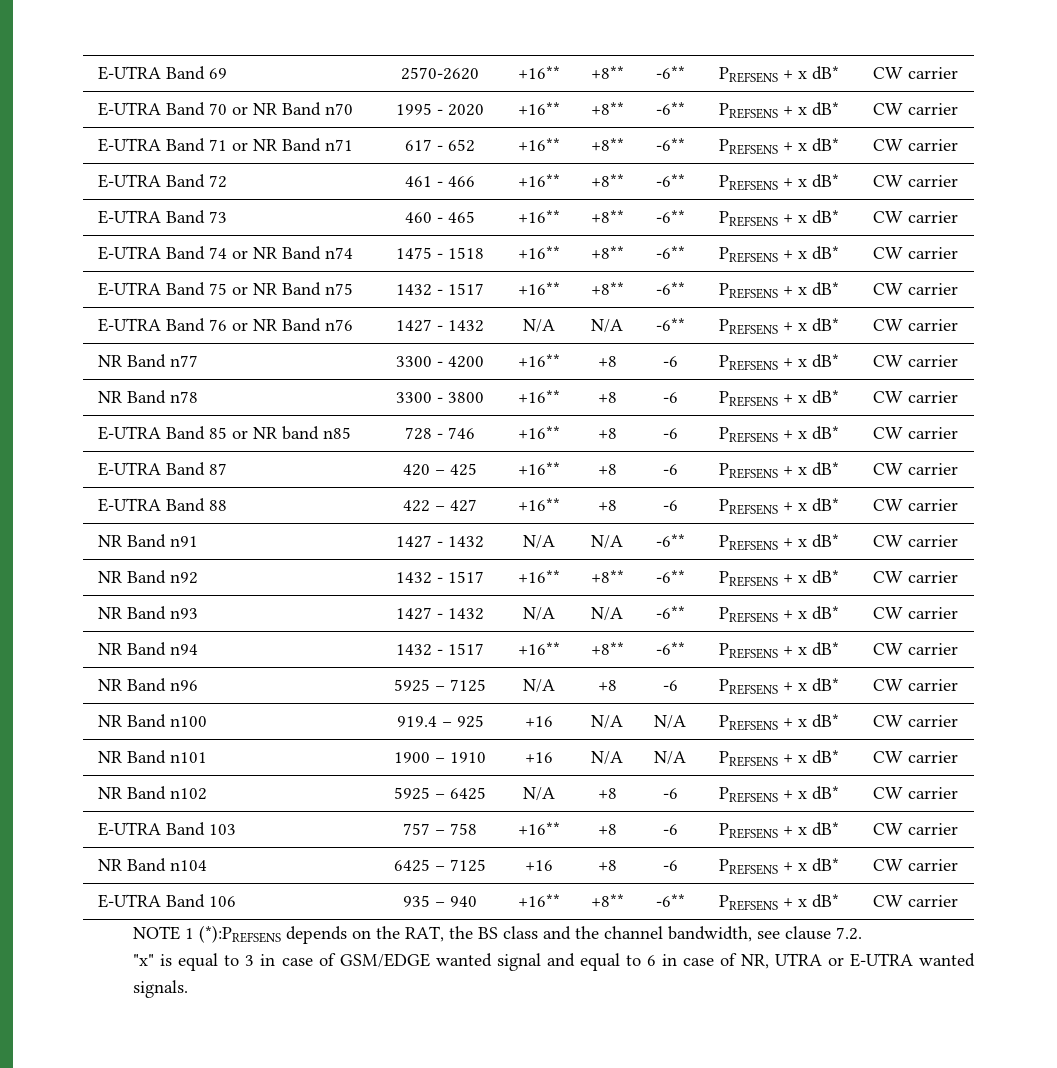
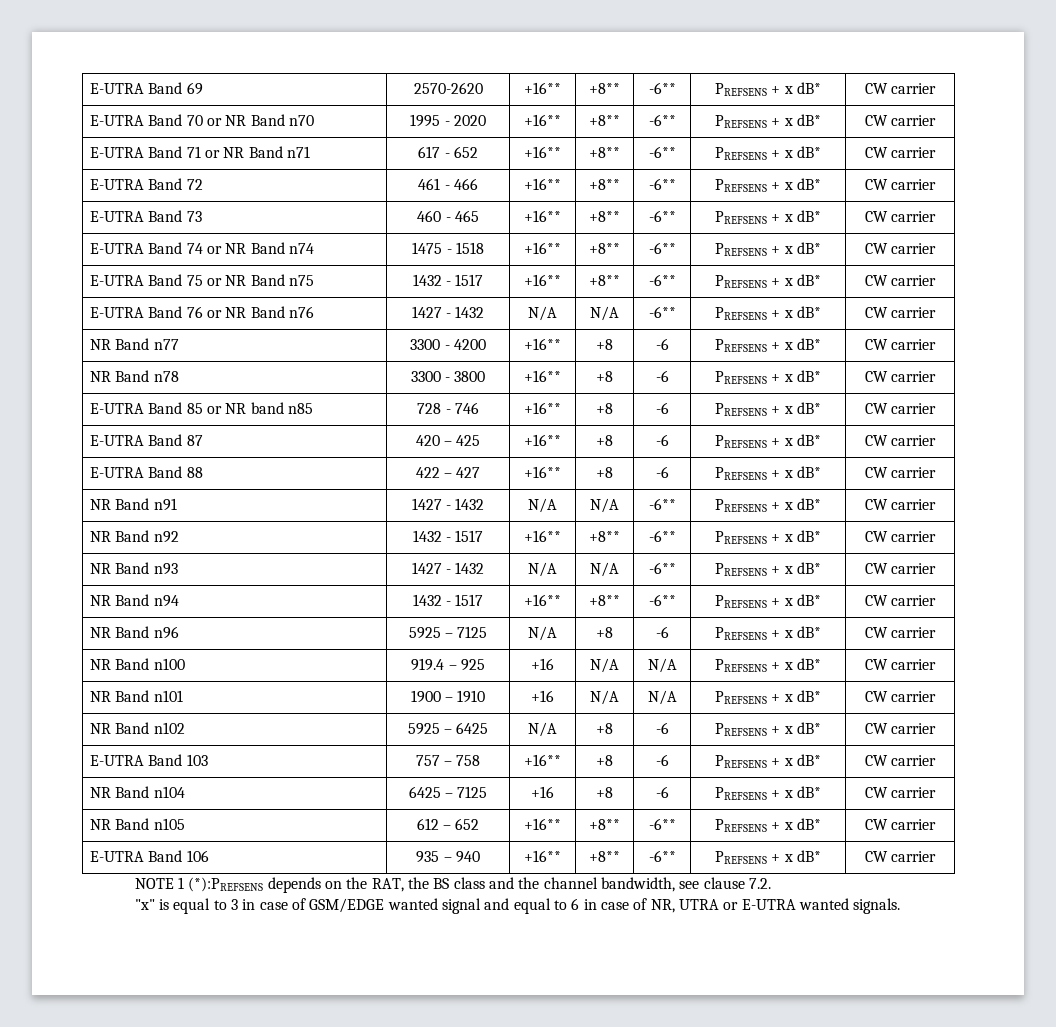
+ NR Band n105 | 612 – 652 | +16** | +8** | -6** | PREFSENS + x dB* | CW carrier

